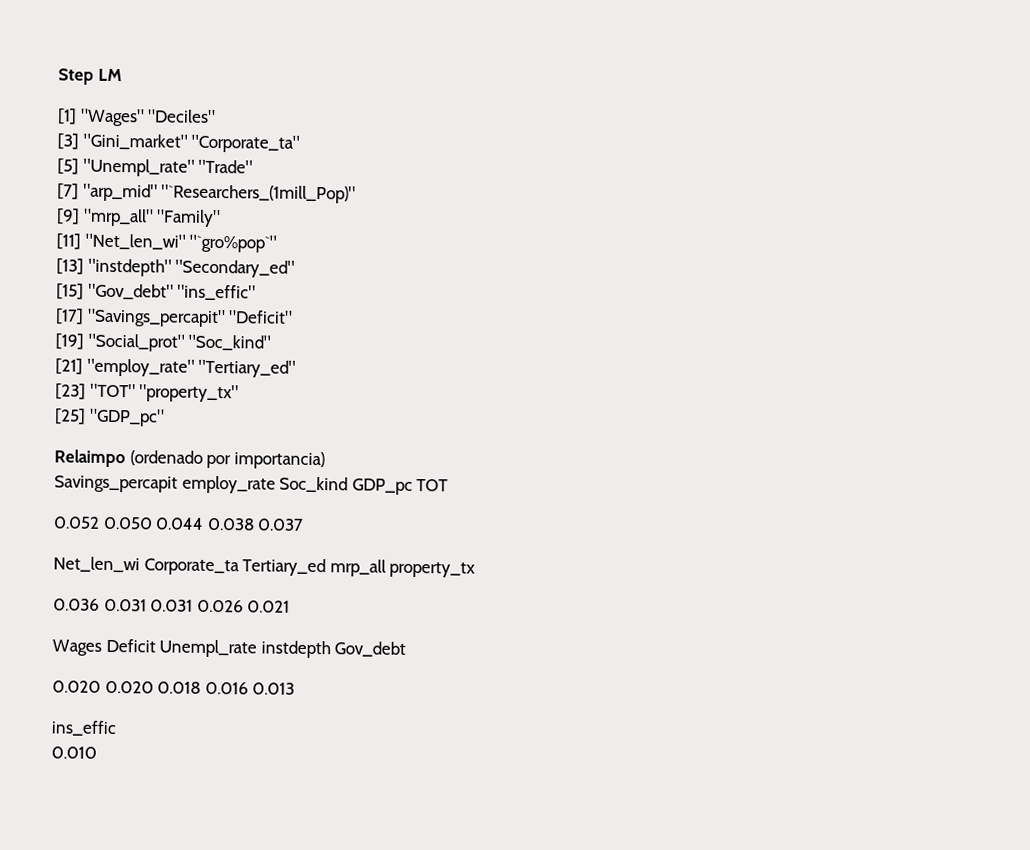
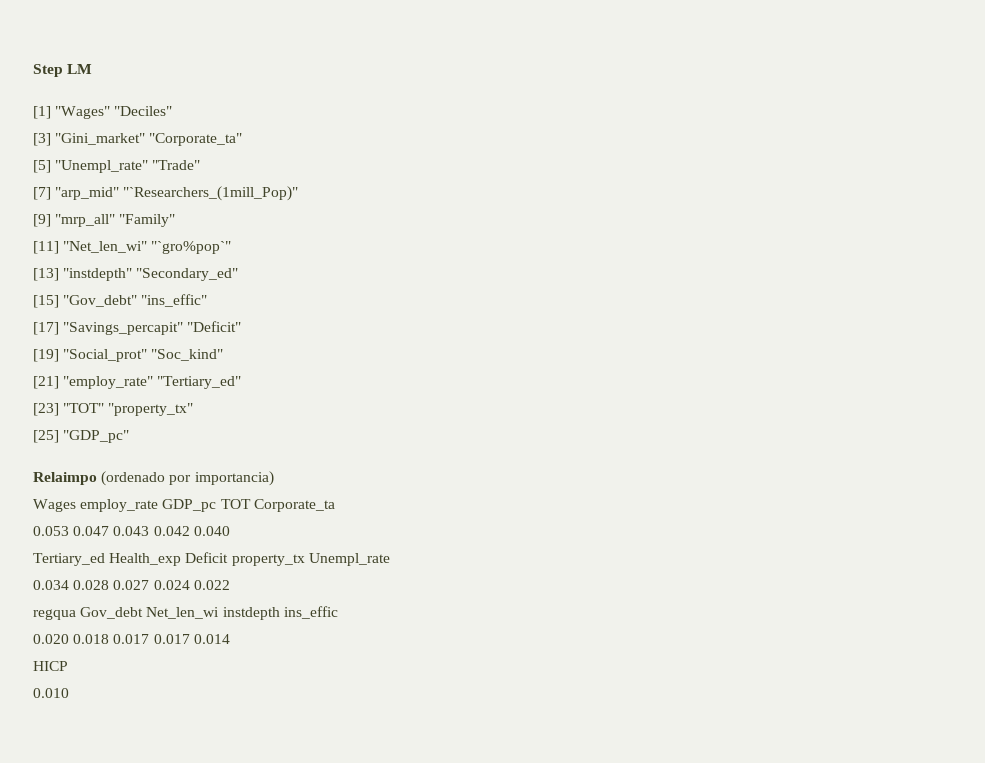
- Savings_percapit employ_rate Soc_kind GDP_pc TOT
- 0.052 0.050 0.044 0.038 0.037
- Net_len_wi Corporate_ta Tertiary_ed mrp_all property_tx
- 0.036 0.031 0.031 0.026 0.021
- Wages Deficit Unempl_rate instdepth Gov_debt
- 0.020 0.020 0.018 0.016 0.013
- ins_effic
+ Wages employ_rate GDP_pc TOT Corporate_ta
+ 0.053 0.047 0.043 0.042 0.040
+ Tertiary_ed Health_exp Deficit property_tx Unempl_rate
+ 0.034 0.028 0.027 0.024 0.022
+ regqua Gov_debt Net_len_wi instdepth ins_effic
+ 0.020 0.018 0.017 0.017 0.014
+ HICP

